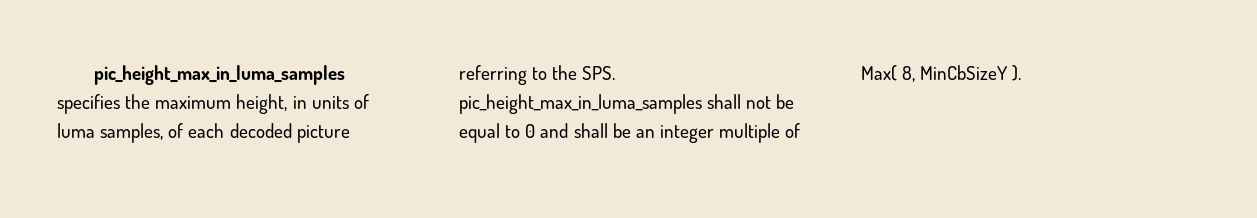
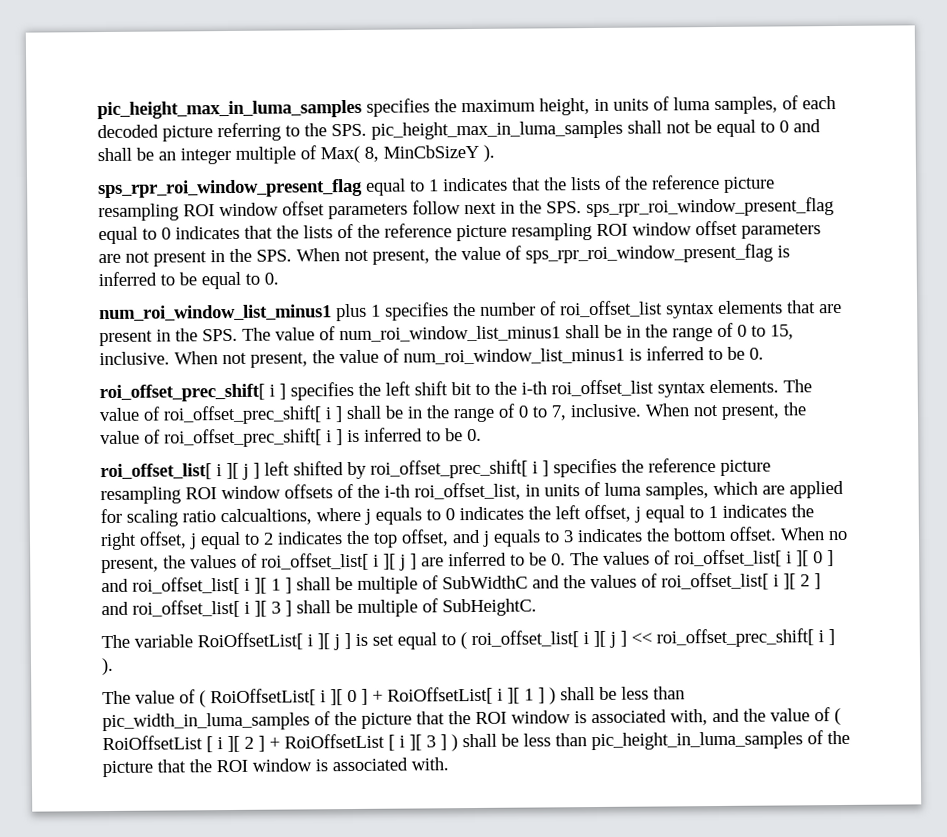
+ sps_rpr_roi_window_present_flag equal to 1 indicates that the lists of the reference picture resampling ROI window offset parameters follow next in the SPS. sps_rpr_roi_window_present_flag equal to 0 indicates that the lists of the reference picture resampling ROI window offset parameters are not present in the SPS. When not present, the value of sps_rpr_roi_window_present_flag is inferred to be equal to 0.
+ num_roi_window_list_minus1 plus 1 specifies the number of roi_offset_list syntax elements that are present in the SPS. The value of num_roi_window_list_minus1 shall be in the range of 0 to 15, inclusive. When not present, the value of num_roi_window_list_minus1 is inferred to be 0.
+ roi_offset_prec_shift[ i ] specifies the left shift bit to the i-th roi_offset_list syntax elements. The value of roi_offset_prec_shift[ i ] shall be in the range of 0 to 7, inclusive. When not present, the value of roi_offset_prec_shift[ i ] is inferred to be 0.
+ roi_offset_list[ i ][ j ] left shifted by roi_offset_prec_shift[ i ] specifies the reference picture resampling ROI window offsets of the i-th roi_offset_list, in units of luma samples, which are applied for scaling ratio calcualtions, where j equals to 0 indicates the left offset, j equal to 1 indicates the right offset, j equal to 2 indicates the top offset, and j equals to 3 indicates the bottom offset. When no present, the values of roi_offset_list[ i ][ j ] are inferred to be 0. The values of roi_offset_list[ i ][ 0 ] and roi_offset_list[ i ][ 1 ] shall be multiple of SubWidthC and the values of roi_offset_list[ i ][ 2 ] and roi_offset_list[ i ][ 3 ] shall be multiple of SubHeightC.
+ The variable RoiOffsetList[ i ][ j ] is set equal to ( roi_offset_list[ i ][ j ] << roi_offset_prec_shift[ i ] ).
+ The value of ( RoiOffsetList[ i ][ 0 ] + RoiOffsetList[ i ][ 1 ] ) shall be less than pic_width_in_luma_samples of the picture that the ROI window is associated with, and the value of ( RoiOffsetList [ i ][ 2 ] + RoiOffsetList [ i ][ 3 ] ) shall be less than pic_height_in_luma_samples of the picture that the ROI window is associated with.

